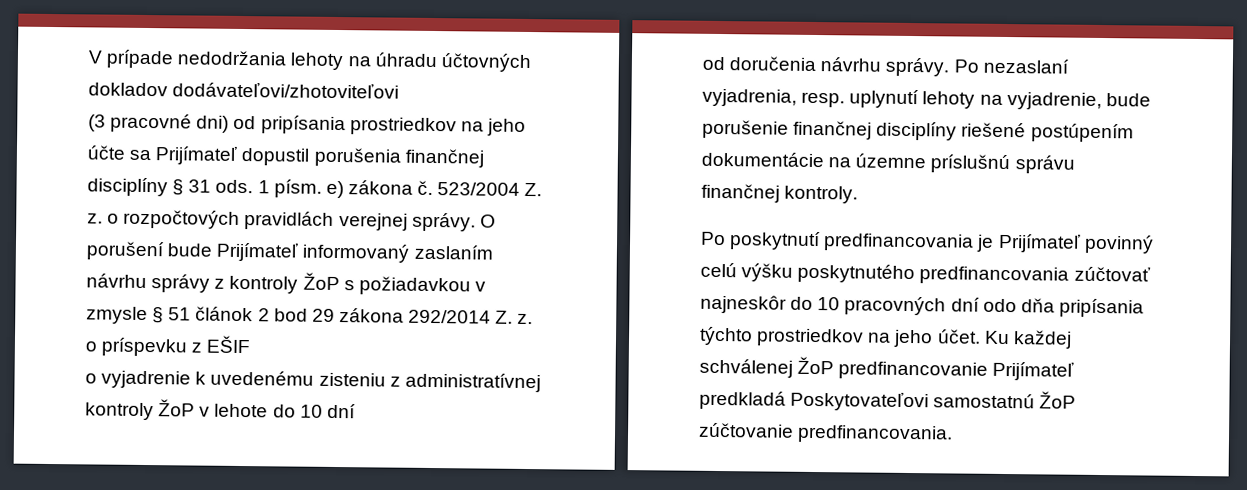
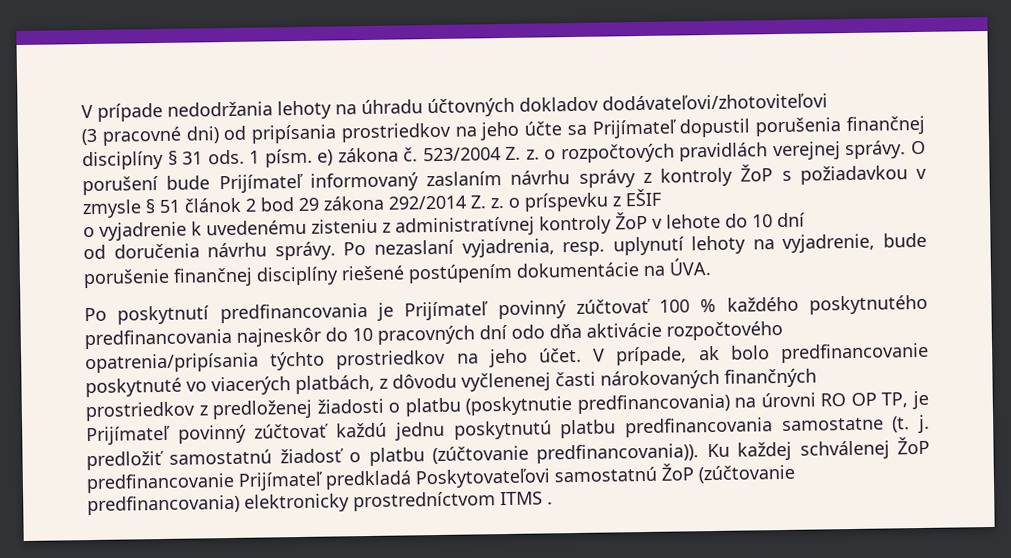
- Po nezaslaní vyjadrenia, resp. uplynutí lehoty na vyjadrenie, bude porušenie finančnej disciplíny riešené postúpením dokumentácie na územne príslušnú správu finančnej kontroly.
+ Po nezaslaní vyjadrenia, resp. uplynutí lehoty na vyjadrenie, bude porušenie finančnej disciplíny riešené postúpením dokumentácie na ÚVA.
- Po poskytnutí predfinancovania je Prijímateľ povinný celú výšku poskytnutého predfinancovania zúčtovať najneskôr do 10 pracovných dní odo dňa pripísania týchto prostriedkov na jeho účet.
+ Po poskytnutí predfinancovania je Prijímateľ povinný zúčtovať 100 % každého poskytnutého predfinancovania najneskôr do 10 pracovných dní odo dňa aktivácie rozpočtového opatrenia/pripísania týchto prostriedkov na jeho účet.
+ V prípade, ak bolo predfinancovanie poskytnuté vo viacerých platbách, z dôvodu vyčlenenej časti nárokovaných finančných prostriedkov z predloženej žiadosti o platbu (poskytnutie predfinancovania) na úrovni RO OP TP, je Prijímateľ povinný zúčtovať každú jednu poskytnutú platbu predfinancovania samostatne (t. j. predložiť samostatnú žiadosť o platbu (zúčtovanie predfinancovania)).
- Ku každej schválenej ŽoP predfinancovanie Prijímateľ predkladá Poskytovateľovi samostatnú ŽoP zúčtovanie predfinancovania.
+ Ku každej schválenej ŽoP predfinancovanie Prijímateľ predkladá Poskytovateľovi samostatnú ŽoP (zúčtovanie predfinancovania) elektronicky prostredníctvom ITMS .

